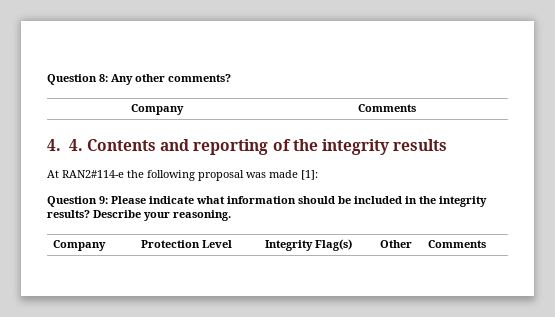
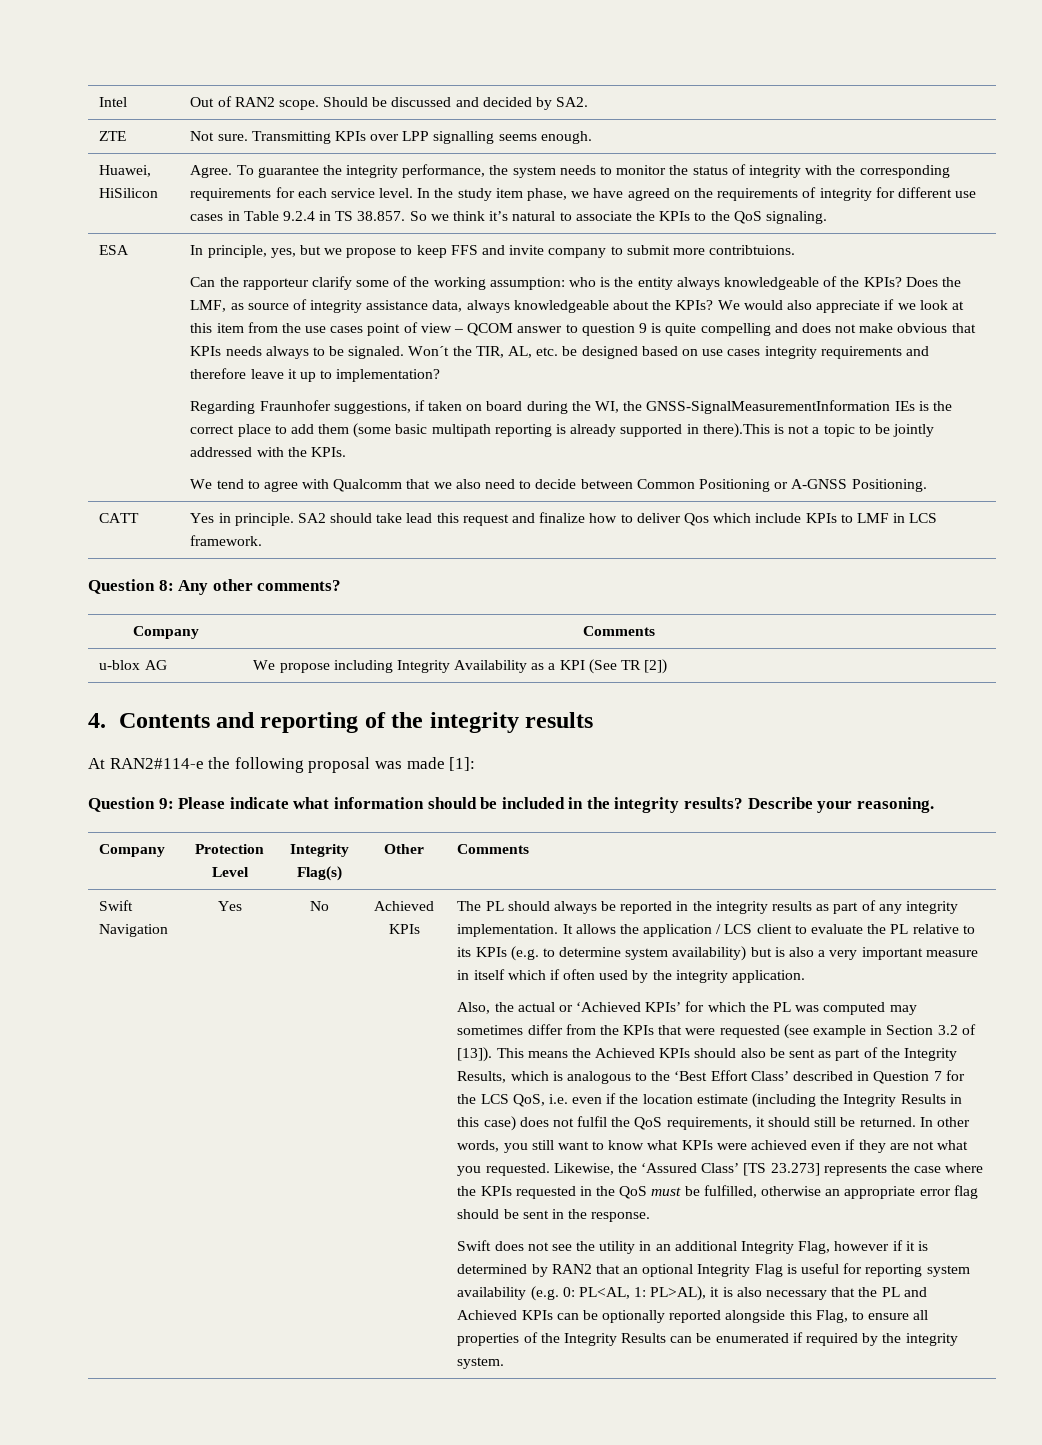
+ Intel | Out of RAN2 scope. Should be discussed and decided by SA2.
+ ZTE | Not sure. Transmitting KPIs over LPP signalling seems enough.
+ Huawei, HiSilicon | Agree. To guarantee the integrity performance, the system needs to monitor the status of integrity with the corresponding requirements for each service level. In the study item phase, we have agreed on the requirements of integrity for different use cases in Table 9.2.4 in TS 38.857. So we think it’s natural to associate the KPIs to the QoS signaling.
+ ESA | In principle, yes, but we propose to keep FFS and invite company to submit more contribtuions.
+ Can the rapporteur clarify some of the working assumption: who is the entity always knowledgeable of the KPIs? Does the LMF, as source of integrity assistance data, always knowledgeable about the KPIs? We would also appreciate if we look at this item from the use cases point of view – QCOM answer to question 9 is quite compelling and does not make obvious that KPIs needs always to be signaled. Won´t the TIR, AL, etc. be designed based on use cases integrity requirements and therefore leave it up to implementation?
+ Regarding Fraunhofer suggestions, if taken on board during the WI, the GNSS-SignalMeasurementInformation IEs is the correct place to add them (some basic multipath reporting is already supported in there).This is not a topic to be jointly addressed with the KPIs.
+ We tend to agree with Qualcomm that we also need to decide between Common Positioning or A-GNSS Positioning.
+ CATT | Yes in principle. SA2 should take lead this request and finalize how to deliver Qos which include KPIs to LMF in LCS framework.
- 4. 4. Contents and reporting of the integrity results
+ u-blox AG | We propose including Integrity Availability as a KPI (See TR [2])
+ 4. Contents and reporting of the integrity results
+ Swift Navigation | Yes | No | Achieved KPIs | The PL should always be reported in the integrity results as part of any integrity implementation. It allows the application / LCS client to evaluate the PL relative to its KPIs (e.g. to determine system availability) but is also a very important measure in itself which if often used by the integrity application.
+ Also, the actual or ‘Achieved KPIs’ for which the PL was computed may sometimes differ from the KPIs that were requested (see example in Section 3.2 of [13]). This means the Achieved KPIs should also be sent as part of the Integrity Results, which is analogous to the ‘Best Effort Class’ described in Question 7 for the LCS QoS, i.e. even if the location estimate (including the Integrity Results in this case) does not fulfil the QoS requirements, it should still be returned. In other words, you still want to know what KPIs were achieved even if they are not what you requested. Likewise, the ‘Assured Class’ [TS 23.273] represents the case where the KPIs requested in the QoS must be fulfilled, otherwise an appropriate error flag should be sent in the response.
+ Swift does not see the utility in an additional Integrity Flag, however if it is determined by RAN2 that an optional Integrity Flag is useful for reporting system availability (e.g. 0: PL<AL, 1: PL>AL), it is also necessary that the PL and Achieved KPIs can be optionally reported alongside this Flag, to ensure all properties of the Integrity Results can be enumerated if required by the integrity system.

